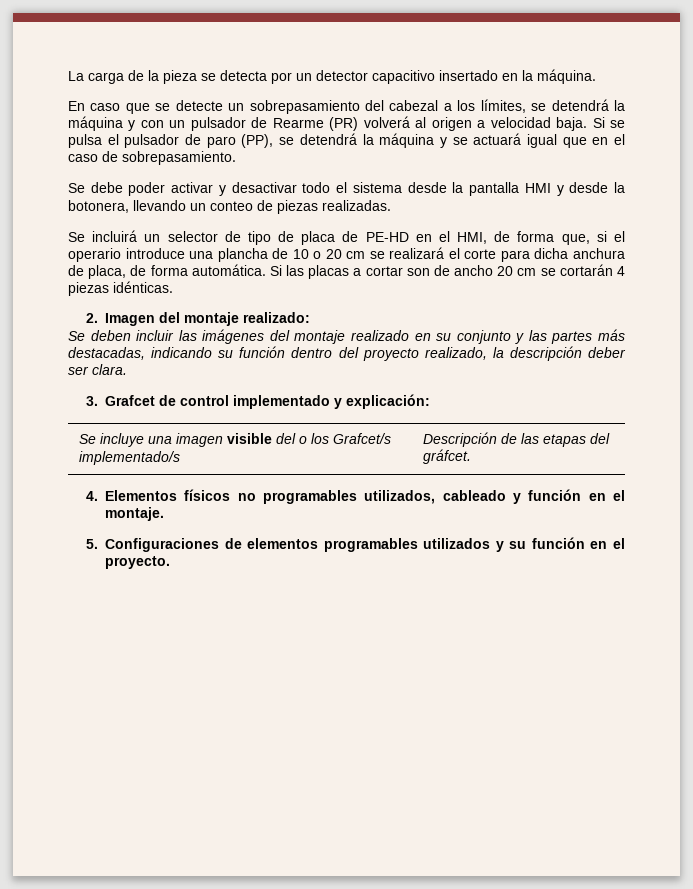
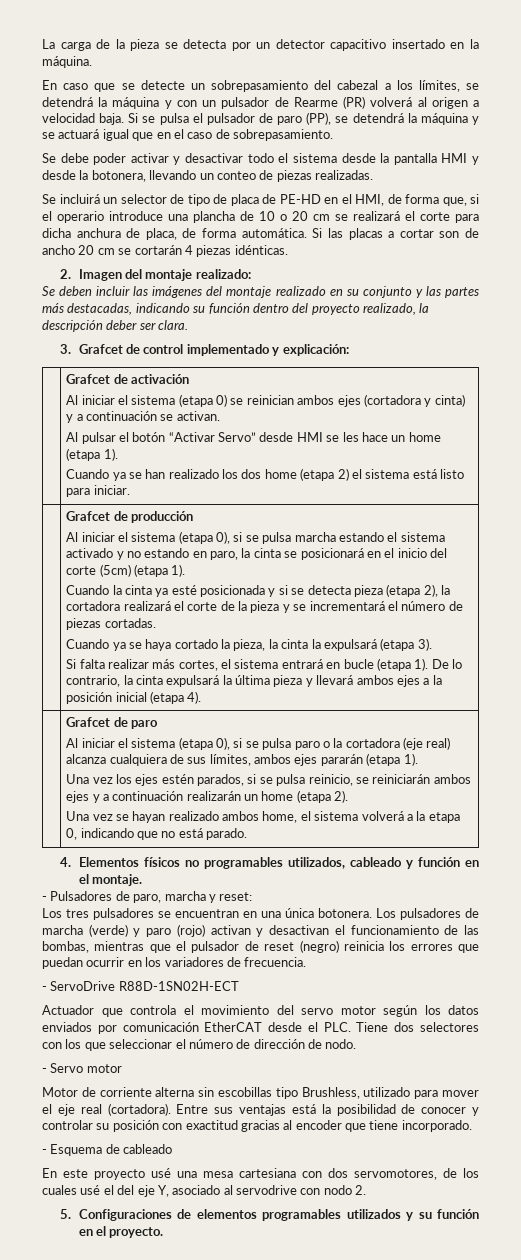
- Se incluye una imagen visible del o los Grafcet/s implementado/s | Descripción de las etapas del gráfcet.
+ Grafcet de activación
+ Al iniciar el sistema (etapa 0) se reinician ambos ejes (cortadora y cinta) y a continuación se activan.
+ Al pulsar el botón “Activar Servo” desde HMI se les hace un home (etapa 1).
+ Cuando ya se han realizado los dos home (etapa 2) el sistema está listo para iniciar.
+ | Grafcet de producción
+ Al iniciar el sistema (etapa 0), si se pulsa marcha estando el sistema activado y no estando en paro, la cinta se posicionará en el inicio del corte (5cm) (etapa 1).
+ Cuando la cinta ya esté posicionada y si se detecta pieza (etapa 2), la cortadora realizará el corte de la pieza y se incrementará el número de piezas cortadas.
+ Cuando ya se haya cortado la pieza, la cinta la expulsará (etapa 3).
+ Si falta realizar más cortes, el sistema entrará en bucle (etapa 1). De lo contrario, la cinta expulsará la última pieza y llevará ambos ejes a la posición inicial (etapa 4).
+ | Grafcet de paro
+ Al iniciar el sistema (etapa 0), si se pulsa paro o la cortadora (eje real) alcanza cualquiera de sus límites, ambos ejes pararán (etapa 1).
+ Una vez los ejes estén parados, si se pulsa reinicio, se reiniciarán ambos ejes y a continuación realizarán un home (etapa 2).
+ Una vez se hayan realizado ambos home, el sistema volverá a la etapa 0, indicando que no está parado.
+ - Pulsadores de paro, marcha y reset:
+ Los tres pulsadores se encuentran en una única botonera. Los pulsadores de marcha (verde) y paro (rojo) activan y desactivan el funcionamiento de las bombas, mientras que el pulsador de reset (negro) reinicia los errores que puedan ocurrir en los variadores de frecuencia.
+ - ServoDrive R88D-1SN02H-ECT
+ Actuador que controla el movimiento del servo motor según los datos enviados por comunicación EtherCAT desde el PLC. Tiene dos selectores con los que seleccionar el número de dirección de nodo.
+ - Servo motor
+ Motor de corriente alterna sin escobillas tipo Brushless, utilizado para mover el eje real (cortadora). Entre sus ventajas está la posibilidad de conocer y controlar su posición con exactitud gracias al encoder que tiene incorporado.
+ - Esquema de cableado
+ En este proyecto usé una mesa cartesiana con dos servomotores, de los cuales usé el del eje Y, asociado al servodrive con nodo 2.

